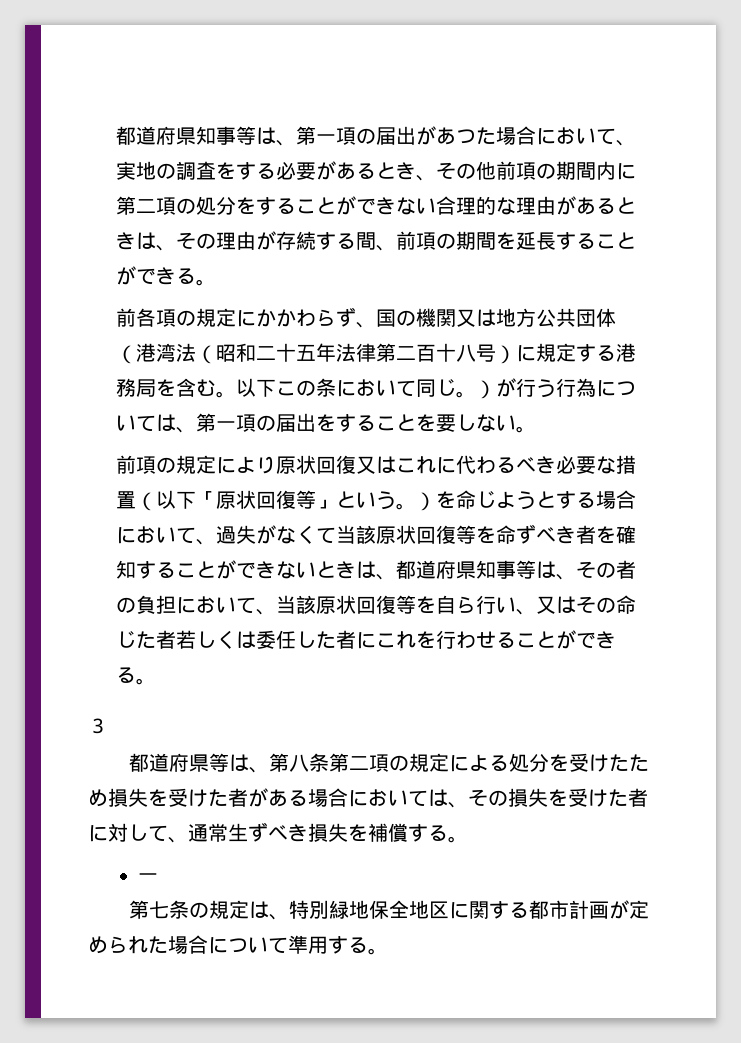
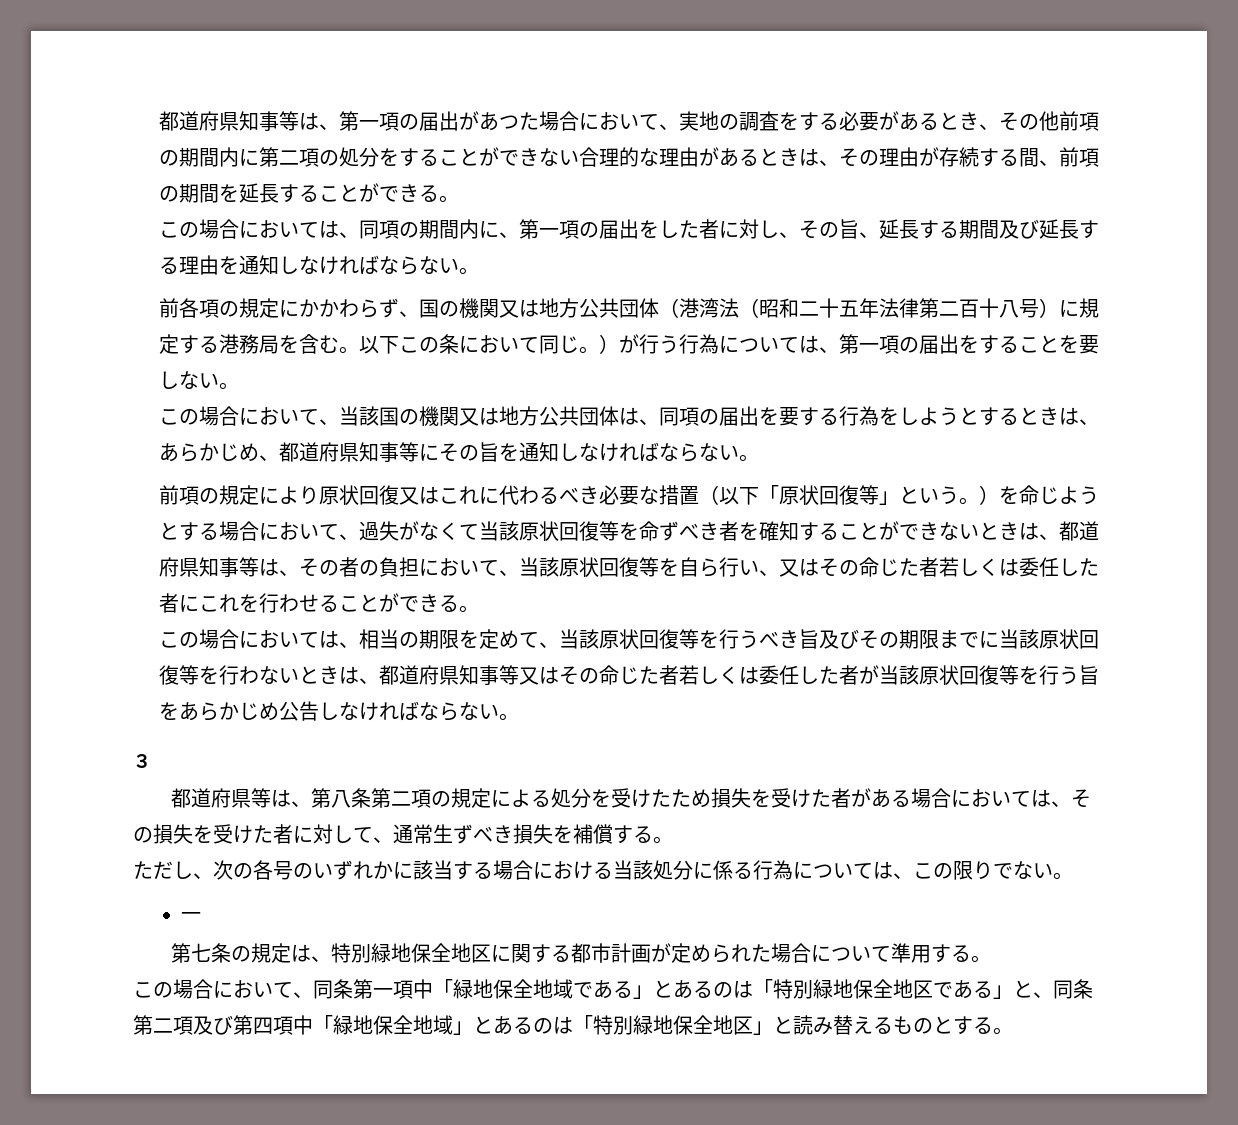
+ この場合においては、同項の期間内に、第一項の届出をした者に対し、その旨、延長する期間及び延長する理由を通知しなければならない。
+ この場合において、当該国の機関又は地方公共団体は、同項の届出を要する行為をしようとするときは、あらかじめ、都道府県知事等にその旨を通知しなければならない。
+ この場合においては、相当の期限を定めて、当該原状回復等を行うべき旨及びその期限までに当該原状回復等を行わないときは、都道府県知事等又はその命じた者若しくは委任した者が当該原状回復等を行う旨をあらかじめ公告しなければならない。
+ ただし、次の各号のいずれかに該当する場合における当該処分に係る行為については、この限りでない。
+ この場合において、同条第一項中「緑地保全地域である」とあるのは「特別緑地保全地区である」と、同条第二項及び第四項中「緑地保全地域」とあるのは「特別緑地保全地区」と読み替えるものとする。

